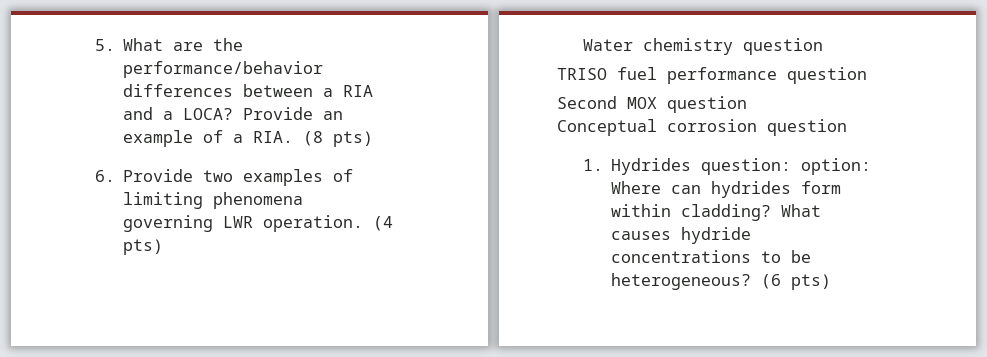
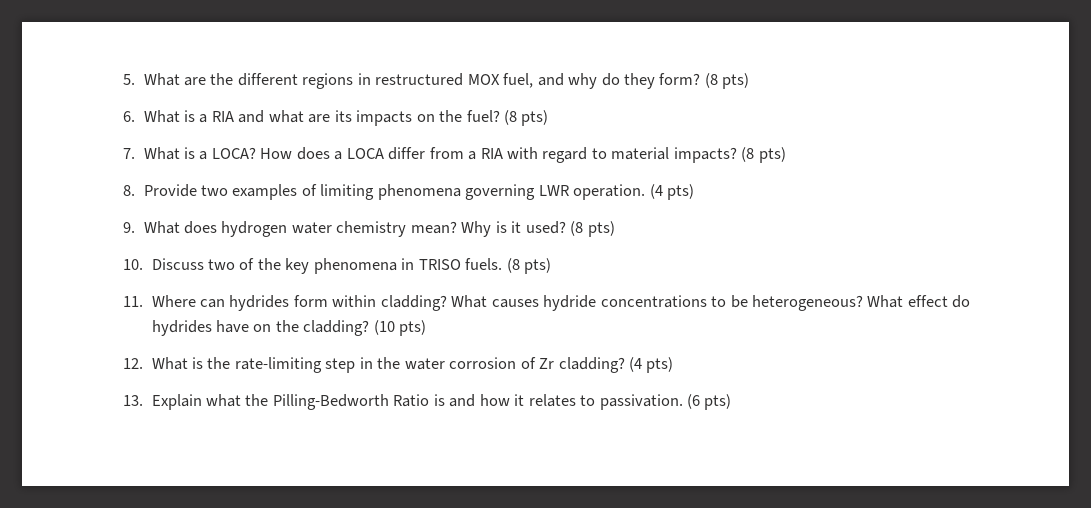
- 5. What are the performance/behavior differences between a RIA and a LOCA? Provide an example of a RIA. (8 pts)
- 6. Provide two examples of limiting phenomena governing LWR operation.
+ 5. What are the different regions in restructured MOX fuel, and why do they form? (8 pts)
+ 6. What is a RIA and what are its impacts on the fuel? (8 pts)
+ 7. What is a LOCA? How does a LOCA differ from a RIA with regard to material impacts? (8 pts)
+ 8. Provide two examples of limiting phenomena governing LWR operation.
- Water chemistry question
- TRISO fuel performance question
- Second MOX question
- Conceptual corrosion question
- 1. Hydrides question: option: Where can hydrides form within cladding?
+ 9. What does hydrogen water chemistry mean? Why is it used? (8 pts)
+ 10. Discuss two of the key phenomena in TRISO fuels. (8 pts)
+ 11. Where can hydrides form within cladding?
+ What effect do hydrides have on the cladding? (10 pts)
+ 12. What is the rate-limiting step in the water corrosion of Zr cladding? (4 pts)
+ 13. Explain what the Pilling-Bedworth Ratio is and how it relates to passivation.

